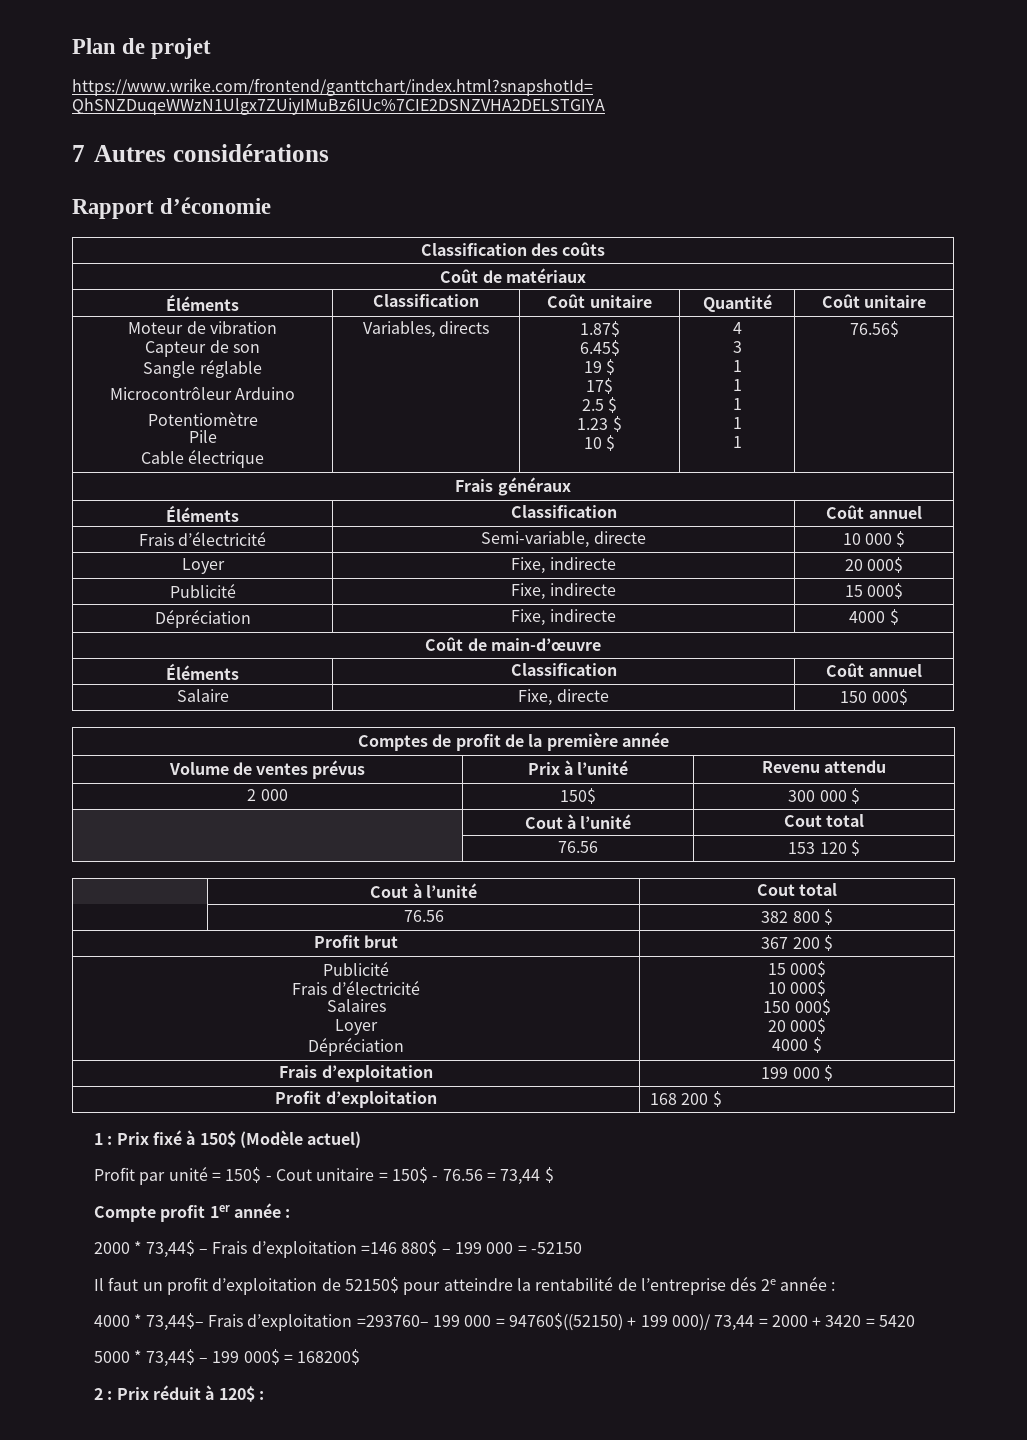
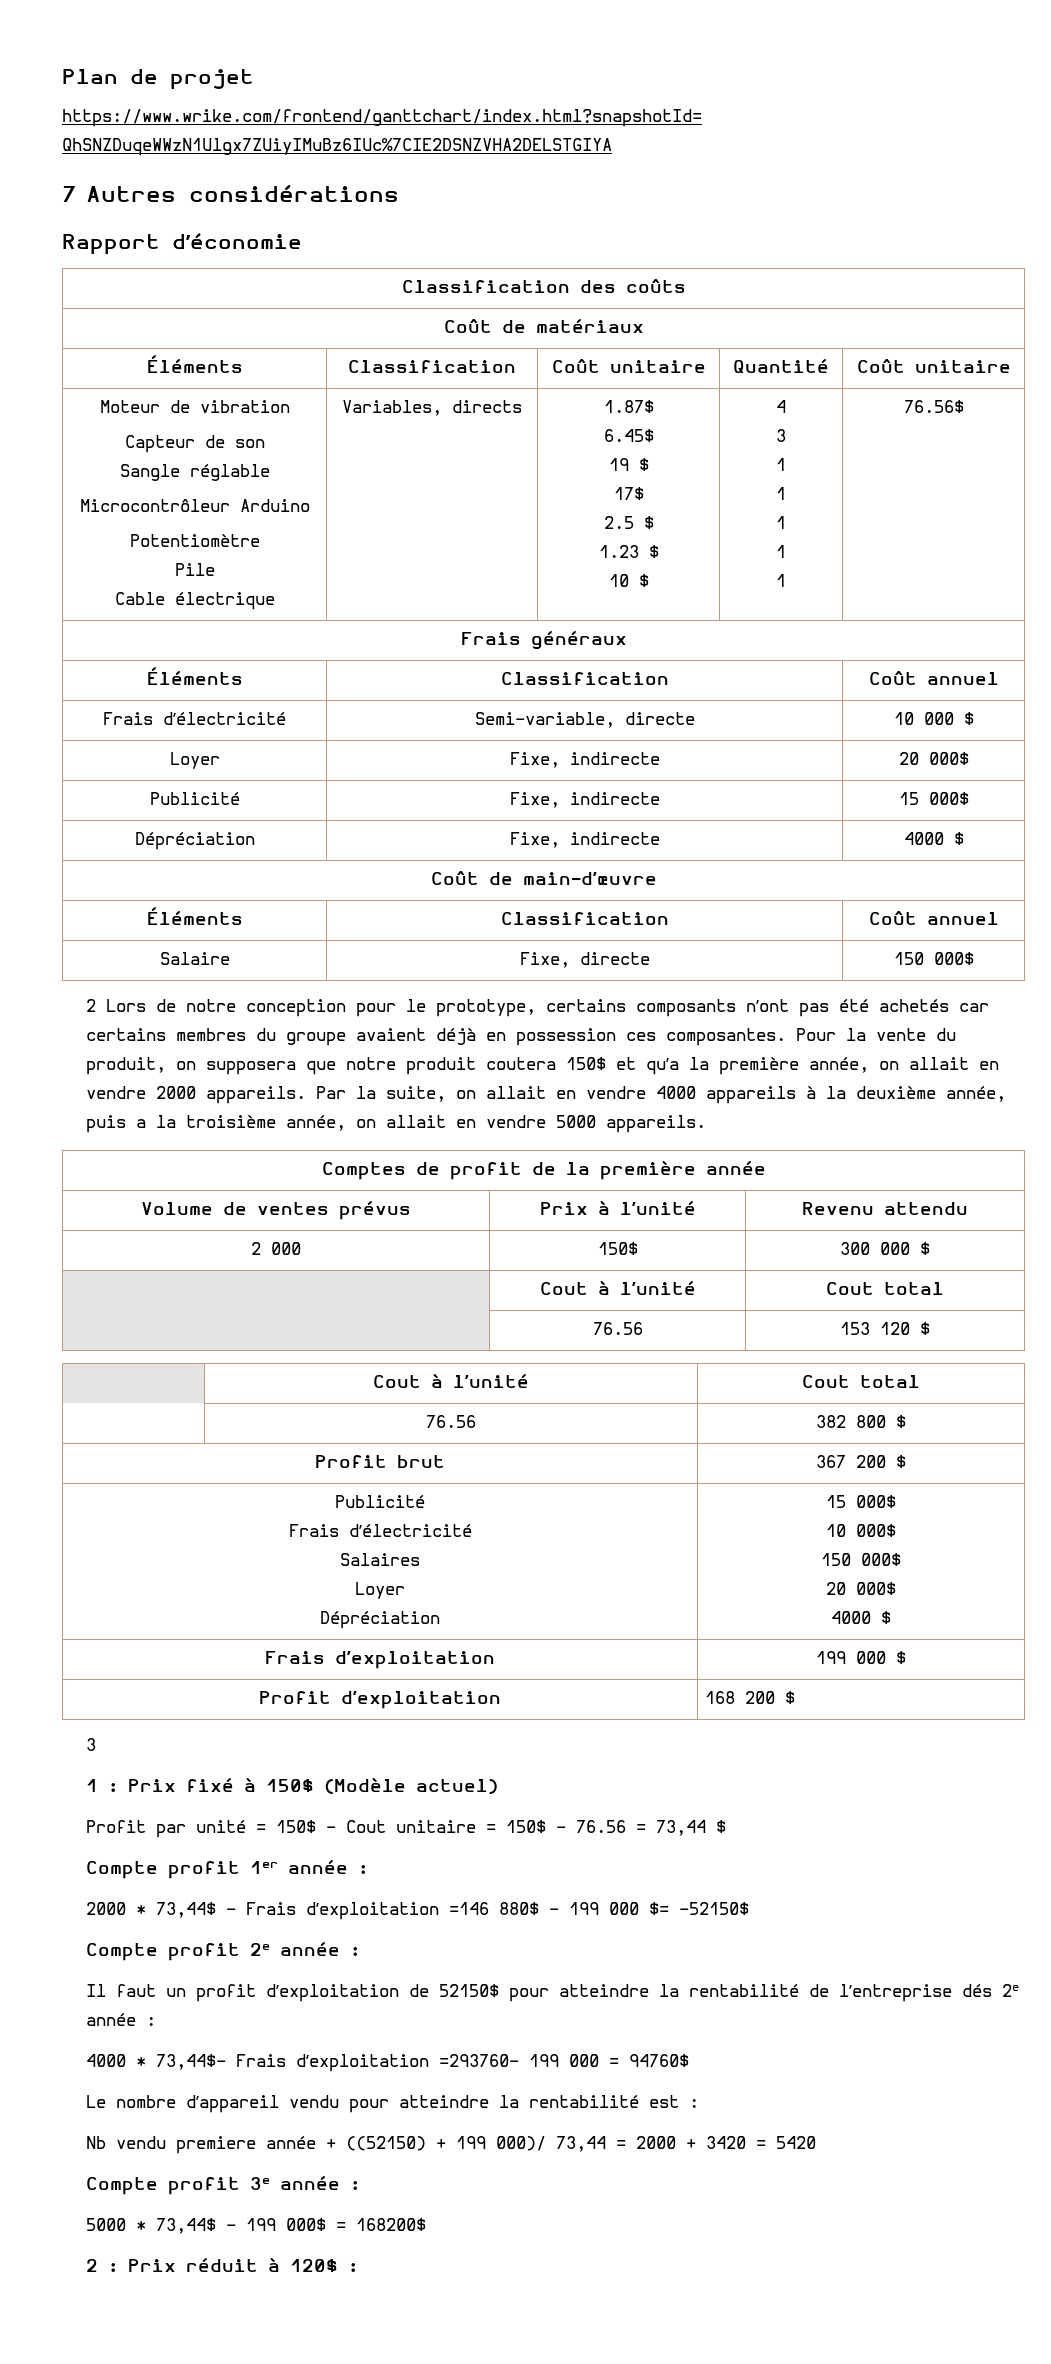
+ 2 Lors de notre conception pour le prototype, certains composants n’ont pas été achetés car certains membres du groupe avaient déjà en possession ces composantes. Pour la vente du produit, on supposera que notre produit coutera 150$ et qu’a la première année, on allait en vendre 2000 appareils. Par la suite, on allait en vendre 4000 appareils à la deuxième année, puis a la troisième année, on allait en vendre 5000 appareils.
  Profit d’exploitation | 168 200 $
+ 3
- 2000 * 73,44$ – Frais d’exploitation =146 880$ – 199 000 = -52150
+ 2000 * 73,44$ – Frais d’exploitation =146 880$ – 199 000 $= -52150$
+ Compte profit 2e année :
- 4000 * 73,44$– Frais d’exploitation =293760– 199 000 = 94760$((52150) + 199 000)/ 73,44 = 2000 + 3420 = 5420
+ 4000 * 73,44$– Frais d’exploitation =293760– 199 000 = 94760$
+ Le nombre d’appareil vendu pour atteindre la rentabilité est :
+ Nb vendu premiere année + ((52150) + 199 000)/ 73,44 = 2000 + 3420 = 5420
+ Compte profit 3e année :

